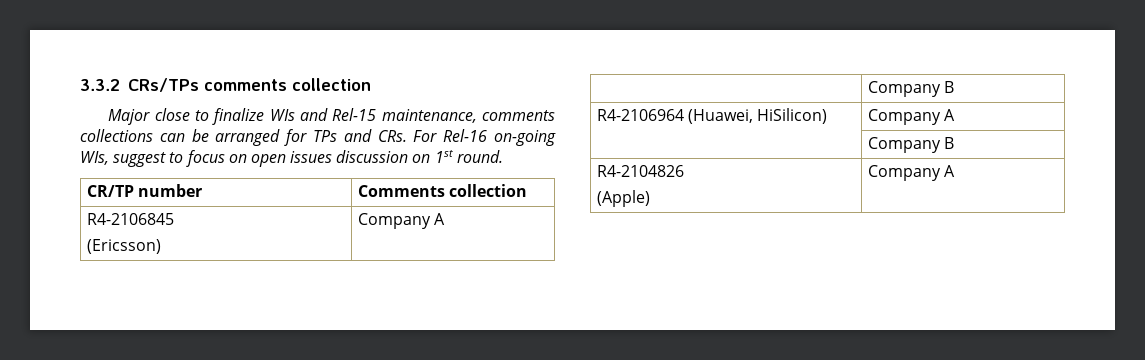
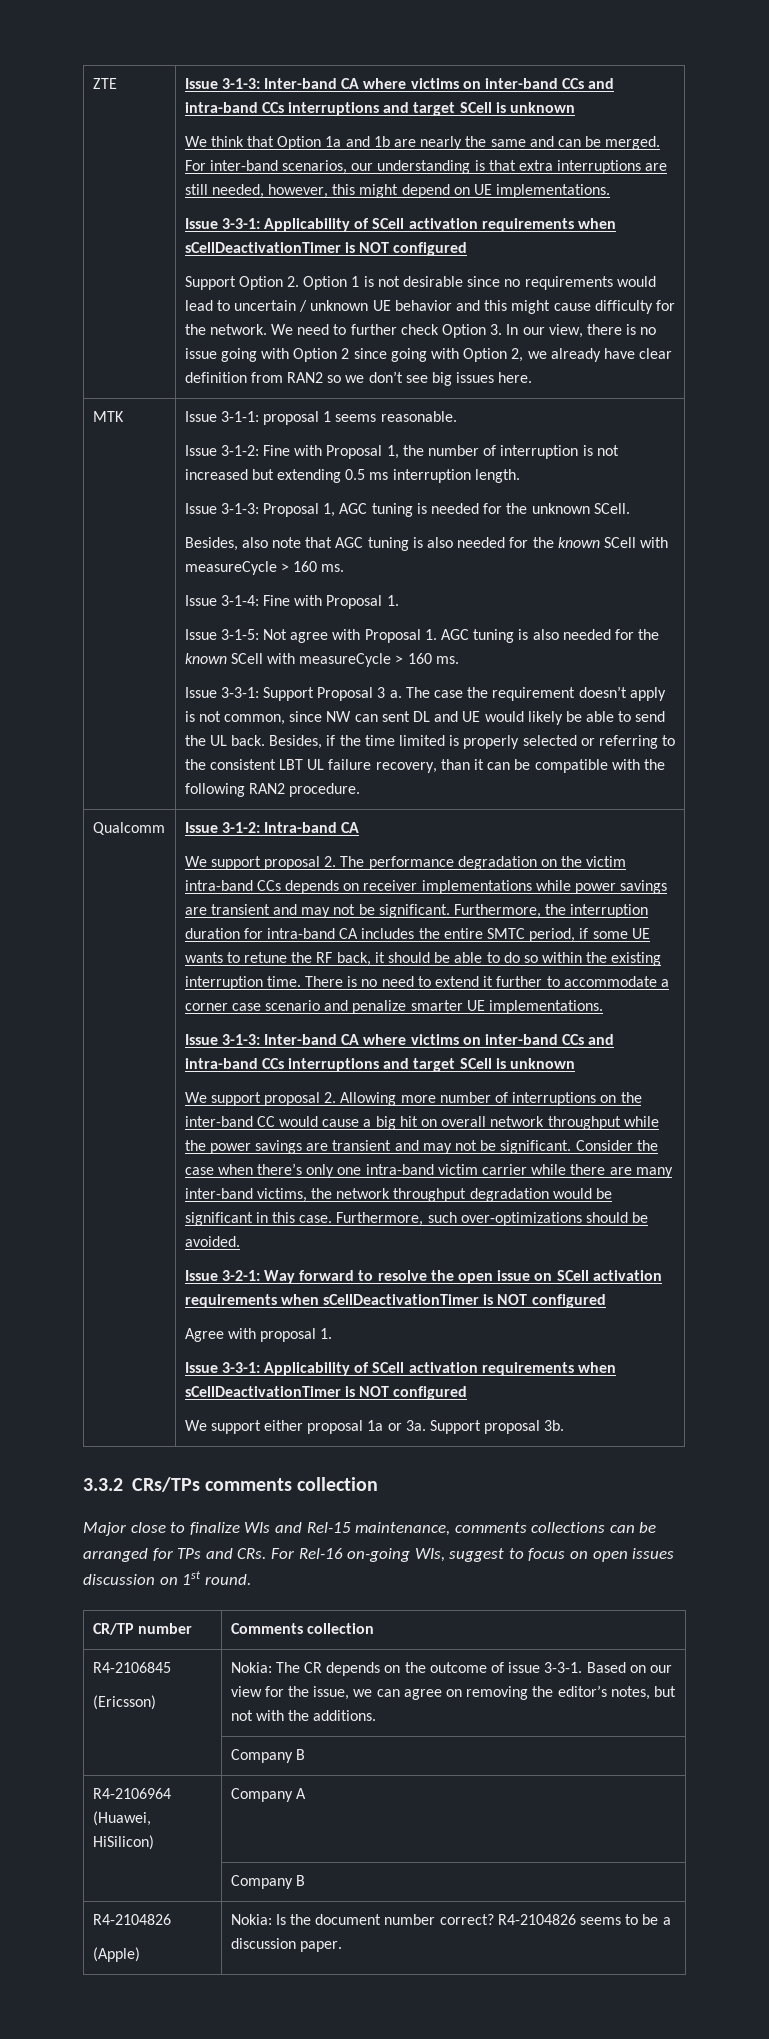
+ ZTE | Issue 3-1-3: Inter-band CA where victims on inter-band CCs and intra-band CCs interruptions and target SCell is unknown
+ We think that Option 1a and 1b are nearly the same and can be merged. For inter-band scenarios, our understanding is that extra interruptions are still needed, however, this might depend on UE implementations.
+ Issue 3-3-1: Applicability of SCell activation requirements when sCellDeactivationTimer is NOT configured
+ Support Option 2. Option 1 is not desirable since no requirements would lead to uncertain / unknown UE behavior and this might cause difficulty for the network. We need to further check Option 3. In our view, there is no issue going with Option 2 since going with Option 2, we already have clear definition from RAN2 so we don’t see big issues here.
+ MTK | Issue 3-1-1: proposal 1 seems reasonable.
+ Issue 3-1-2: Fine with Proposal 1, the number of interruption is not increased but extending 0.5 ms interruption length.
+ Issue 3-1-3: Proposal 1, AGC tuning is needed for the unknown SCell.
+ Besides, also note that AGC tuning is also needed for the known SCell with measureCycle > 160 ms.
+ Issue 3-1-4: Fine with Proposal 1.
+ Issue 3-1-5: Not agree with Proposal 1. AGC tuning is also needed for the known SCell with measureCycle > 160 ms.
+ Issue 3-3-1: Support Proposal 3 a. The case the requirement doesn’t apply is not common, since NW can sent DL and UE would likely be able to send the UL back. Besides, if the time limited is properly selected or referring to the consistent LBT UL failure recovery, than it can be compatible with the following RAN2 procedure.
+ Qualcomm | Issue 3-1-2: Intra-band CA
+ We support proposal 2. The performance degradation on the victim intra-band CCs depends on receiver implementations while power savings are transient and may not be significant. Furthermore, the interruption duration for intra-band CA includes the entire SMTC period, if some UE wants to retune the RF back, it should be able to do so within the existing interruption time. There is no need to extend it further to accommodate a corner case scenario and penalize smarter UE implementations.
+ Issue 3-1-3: Inter-band CA where victims on inter-band CCs and intra-band CCs interruptions and target SCell is unknown
+ We support proposal 2. Allowing more number of interruptions on the inter-band CC would cause a big hit on overall network throughput while the power savings are transient and may not be significant. Consider the case when there’s only one intra-band victim carrier while there are many inter-band victims, the network throughput degradation would be significant in this case. Furthermore, such over-optimizations should be avoided.
+ Issue 3-2-1: Way forward to resolve the open issue on SCell activation requirements when sCellDeactivationTimer is NOT configured
+ Agree with proposal 1.
+ Issue 3-3-1: Applicability of SCell activation requirements when sCellDeactivationTimer is NOT configured
+ We support either proposal 1a or 3a. Support proposal 3b.
  R4-2106845
- (Ericsson) | Company A
+ (Ericsson) | Nokia: The CR depends on the outcome of issue 3-3-1. Based on our view for the issue, we can agree on removing the editor’s notes, but not with the additions.
  R4-2106964 (Huawei, HiSilicon) | Company A
  | Company B
  R4-2104826
- (Apple) | Company A
+ (Apple) | Nokia: Is the document number correct? R4-2104826 seems to be a discussion paper.

